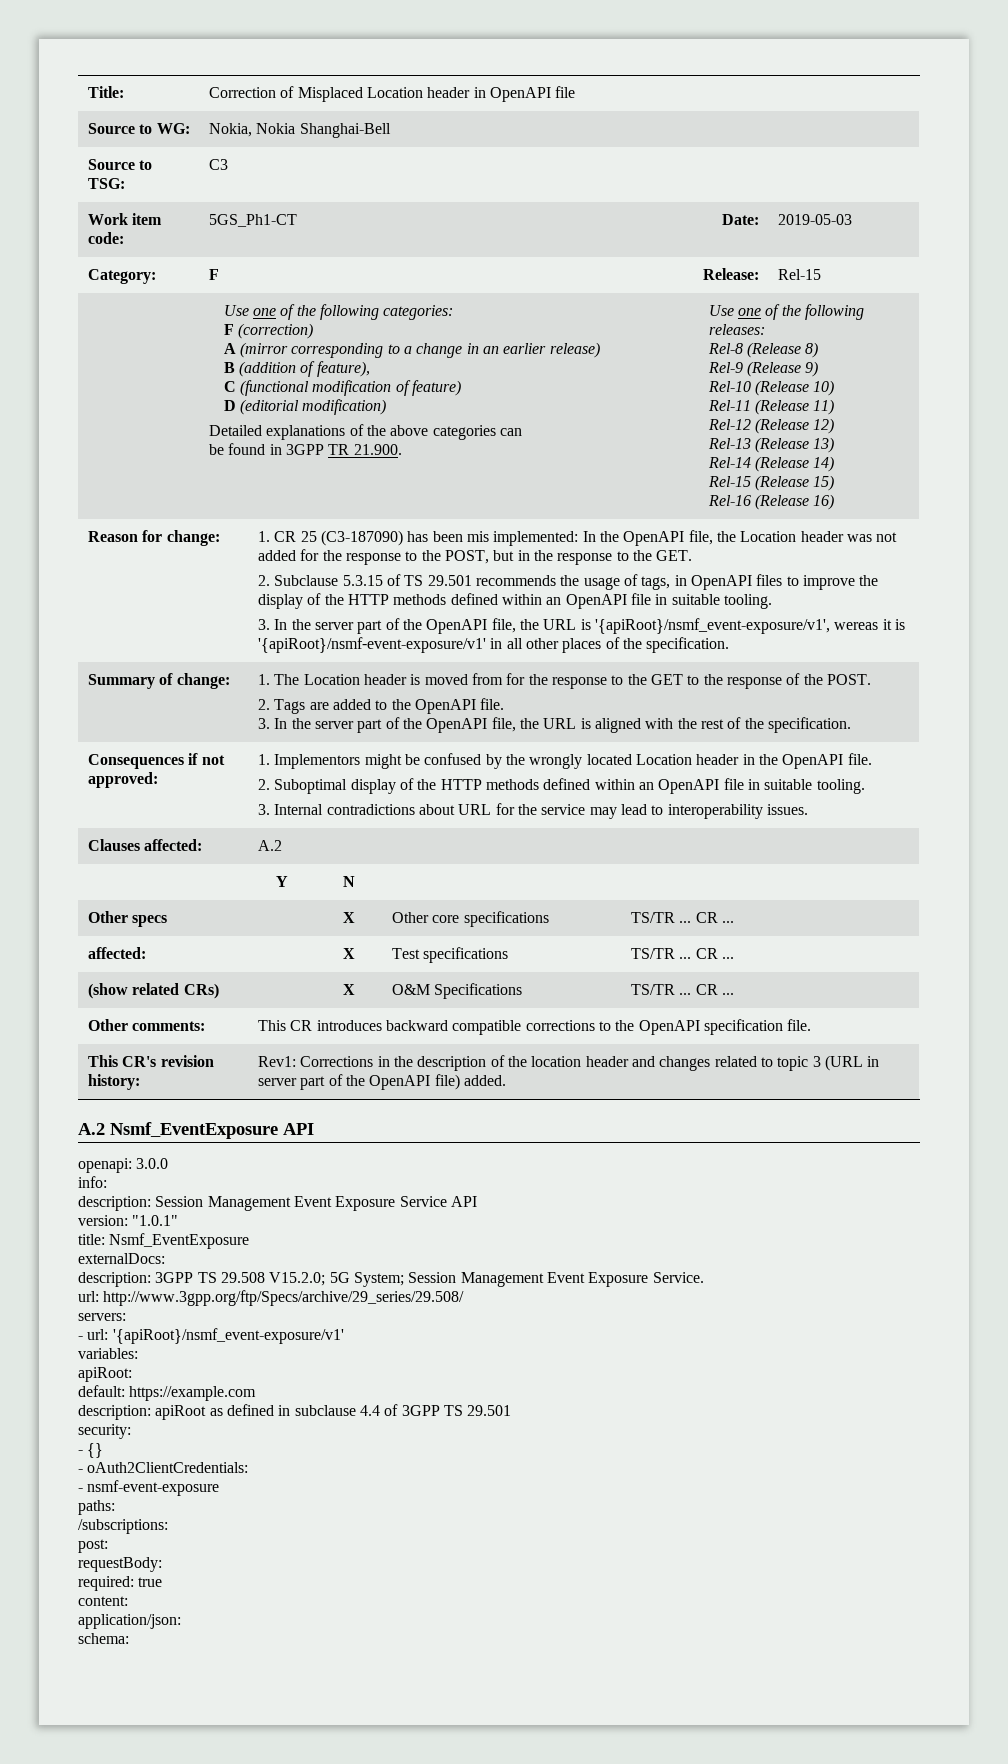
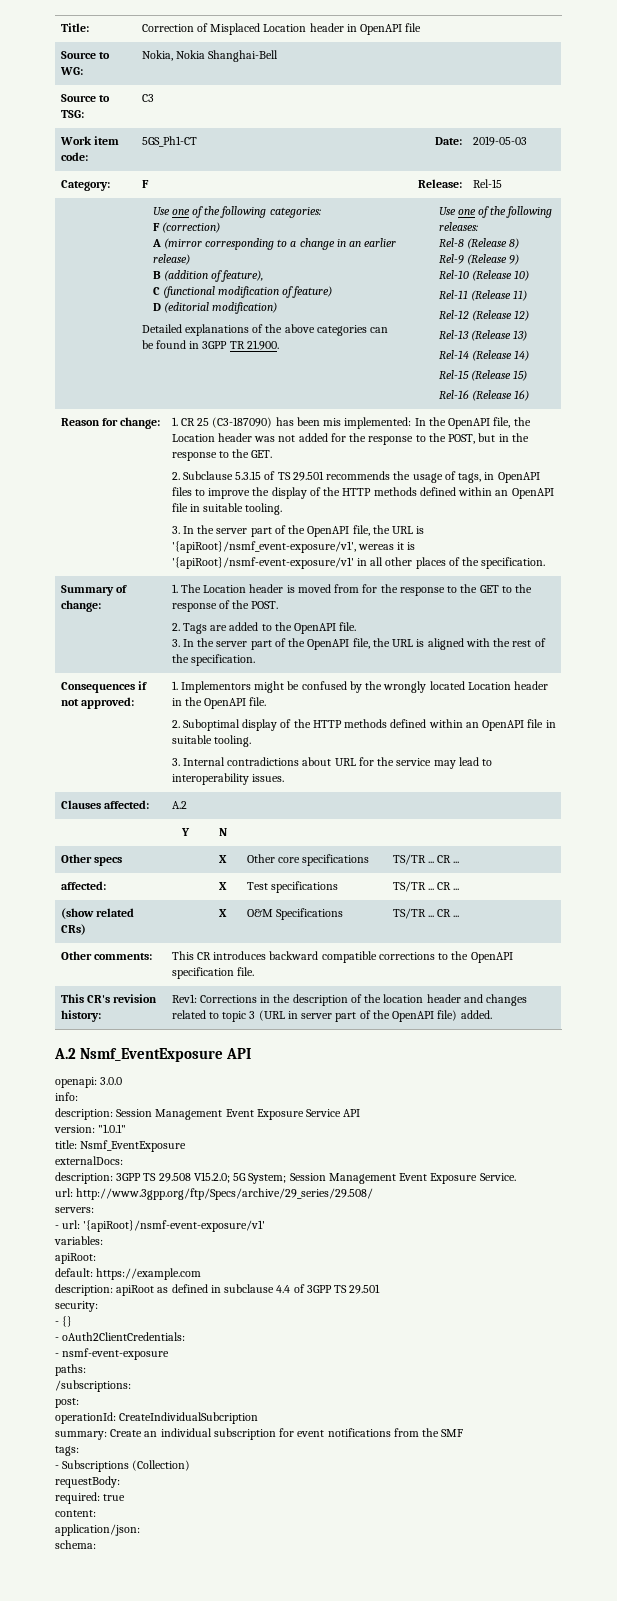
- - url: '{apiRoot}/nsmf_event-exposure/v1'
+ - url: '{apiRoot}/nsmf-event-exposure/v1'
+ operationId: CreateIndividualSubcription
+ summary: Create an individual subscription for event notifications from the SMF
+ tags:
+ - Subscriptions (Collection)

